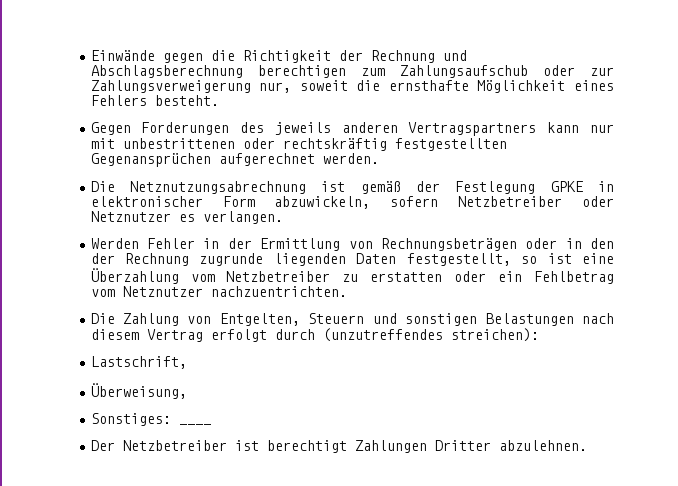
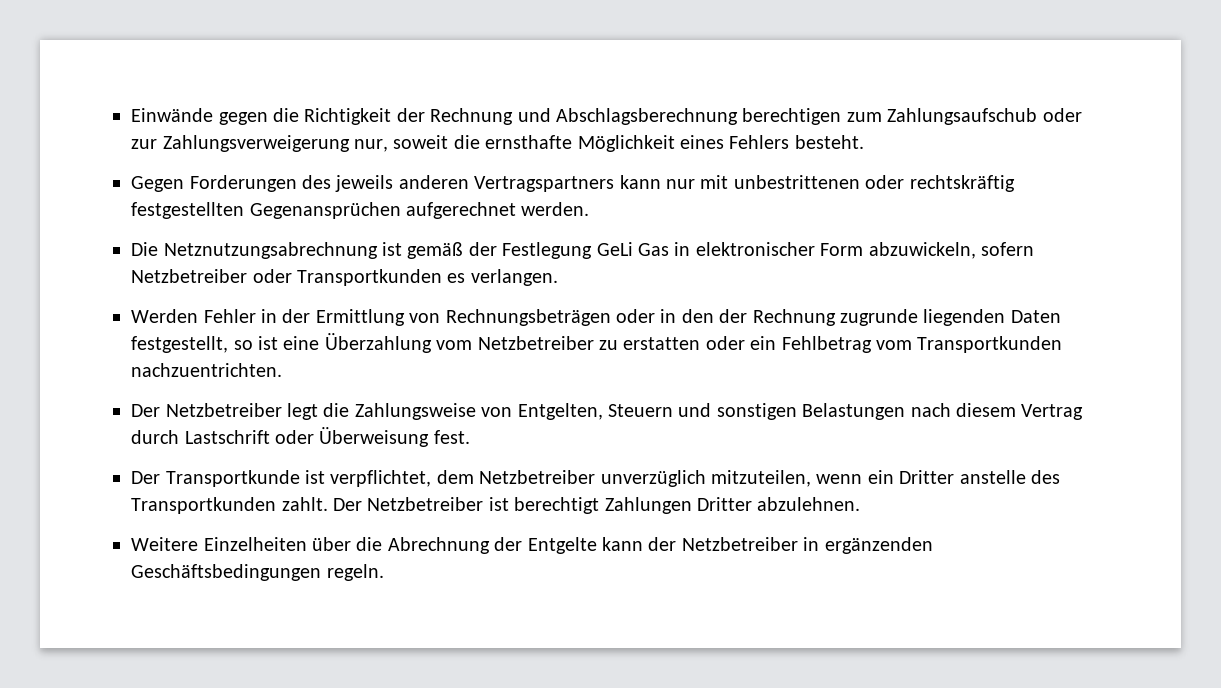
- Die Netznutzungsabrechnung ist gemäß der Festlegung GPKE in elektronischer Form abzuwickeln, sofern Netzbetreiber oder Netznutzer es verlangen.
+ Die Netznutzungsabrechnung ist gemäß der Festlegung GeLi Gas in elektronischer Form abzuwickeln, sofern Netzbetreiber oder Transportkunden es verlangen.
- Werden Fehler in der Ermittlung von Rechnungsbeträgen oder in den der Rechnung zugrunde liegenden Daten festgestellt, so ist eine Überzahlung vom Netzbetreiber zu erstatten oder ein Fehlbetrag vom Netznutzer nachzuentrichten.
+ Werden Fehler in der Ermittlung von Rechnungsbeträgen oder in den der Rechnung zugrunde liegenden Daten festgestellt, so ist eine Überzahlung vom Netzbetreiber zu erstatten oder ein Fehlbetrag vom Transportkunden nachzuentrichten.
- Die Zahlung von Entgelten, Steuern und sonstigen Belastungen nach diesem Vertrag erfolgt durch (unzutreffendes streichen):
- Lastschrift,
- Überweisung,
- Sonstiges: ____
- Der Netzbetreiber ist berechtigt Zahlungen Dritter abzulehnen.
+ Der Netzbetreiber legt die Zahlungsweise von Entgelten, Steuern und sonstigen Belastungen nach diesem Vertrag durch Lastschrift oder Überweisung fest.
+ Der Transportkunde ist verpflichtet, dem Netzbetreiber unverzüglich mitzuteilen, wenn ein Dritter anstelle des Transportkunden zahlt. Der Netzbetreiber ist berechtigt Zahlungen Dritter abzulehnen.
+ Weitere Einzelheiten über die Abrechnung der Entgelte kann der Netzbetreiber in ergänzenden Geschäftsbedingungen regeln.

